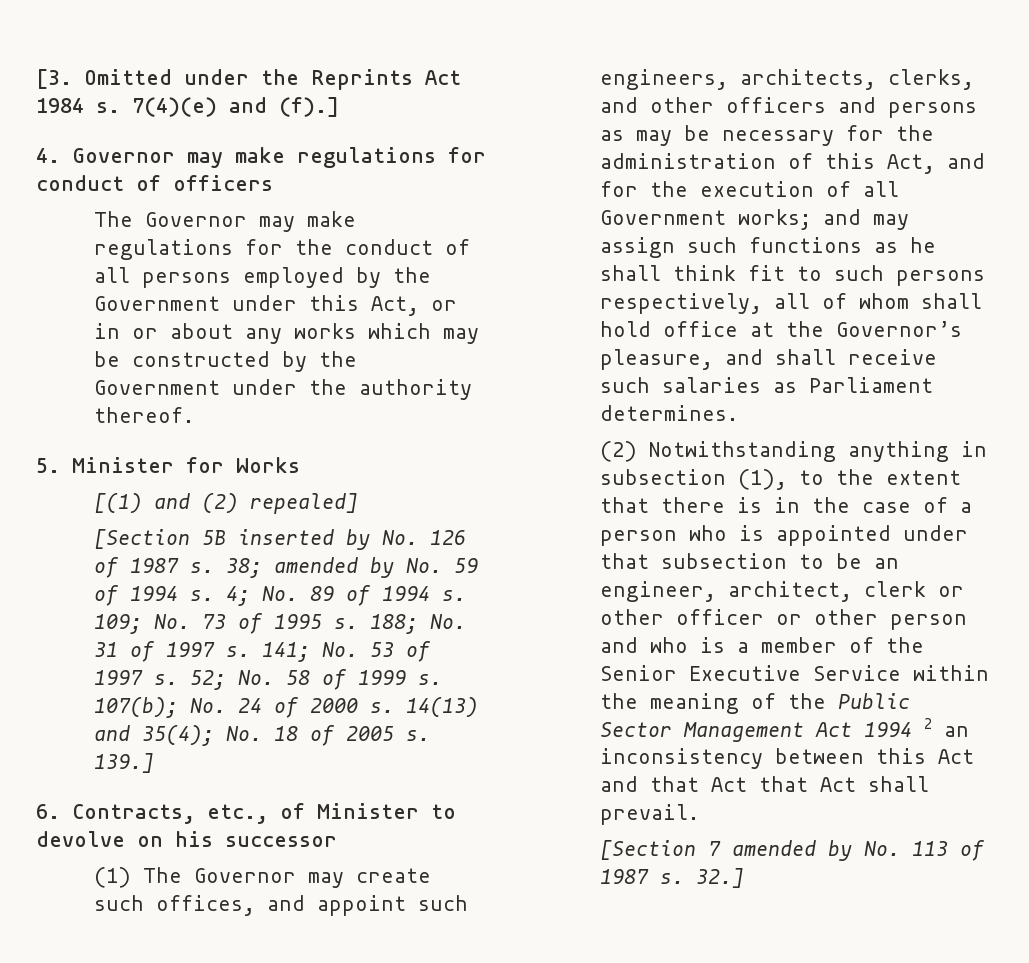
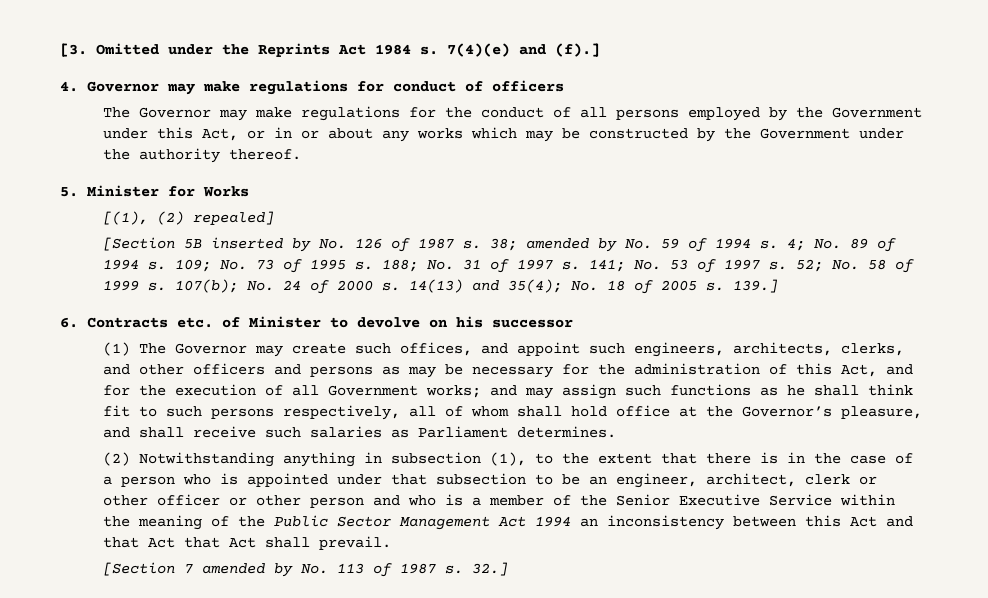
- [(1) and (2) repealed]
+ [(1), (2) repealed]
- 6. Contracts, etc., of Minister to devolve on his successor
+ 6. Contracts etc. of Minister to devolve on his successor
- (2) Notwithstanding anything in subsection (1), to the extent that there is in the case of a person who is appointed under that subsection to be an engineer, architect, clerk or other officer or other person and who is a member of the Senior Executive Service within the meaning of the Public Sector Management Act 1994 2 an inconsistency between this Act and that Act that Act shall prevail.
+ (2) Notwithstanding anything in subsection (1), to the extent that there is in the case of a person who is appointed under that subsection to be an engineer, architect, clerk or other officer or other person and who is a member of the Senior Executive Service within the meaning of the Public Sector Management Act 1994 an inconsistency between this Act and that Act that Act shall prevail.

